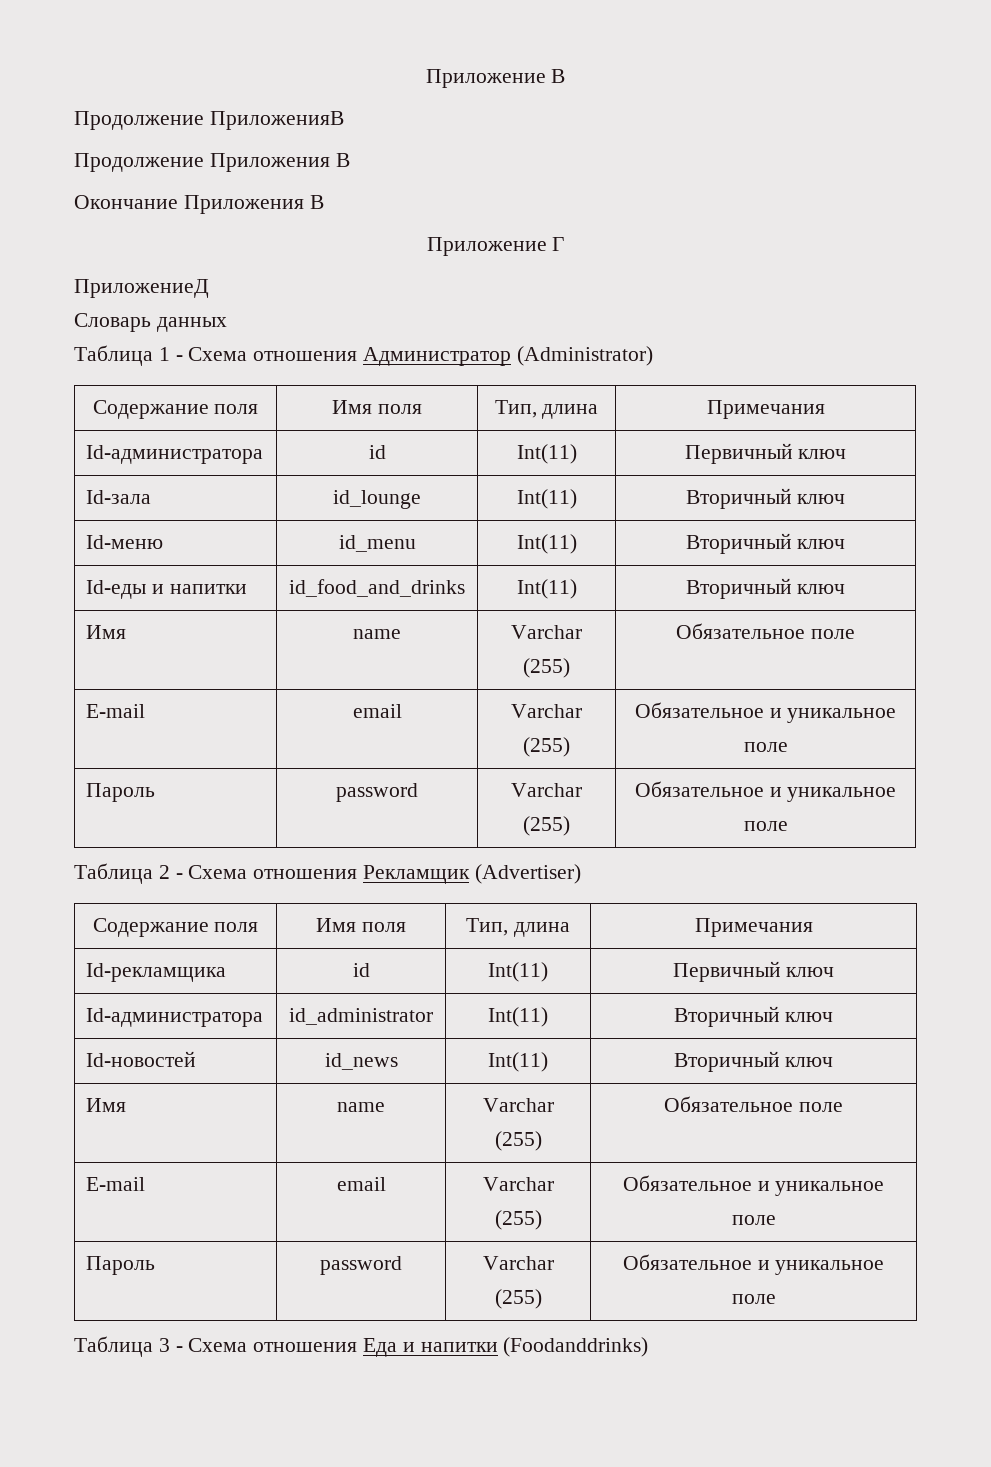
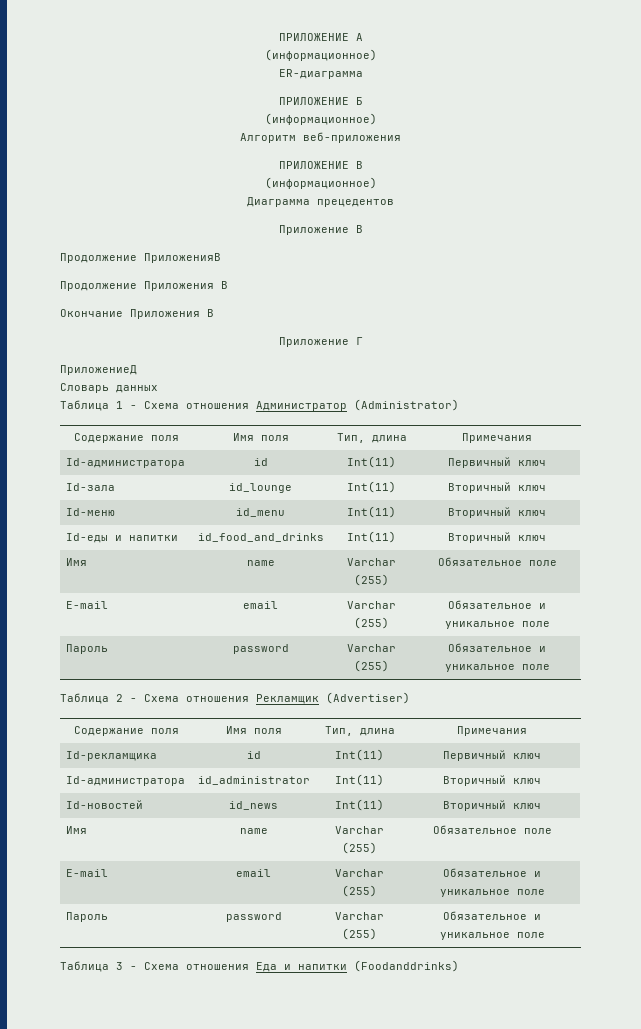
+ ПРИЛОЖЕНИЕ А
+ (информационное)
+ ER-диаграмма
+ ПРИЛОЖЕНИЕ Б
+ (информационное)
+ Алгоритм веб-приложения
+ ПРИЛОЖЕНИЕ В
+ (информационное)
+ Диаграмма прецедентов

